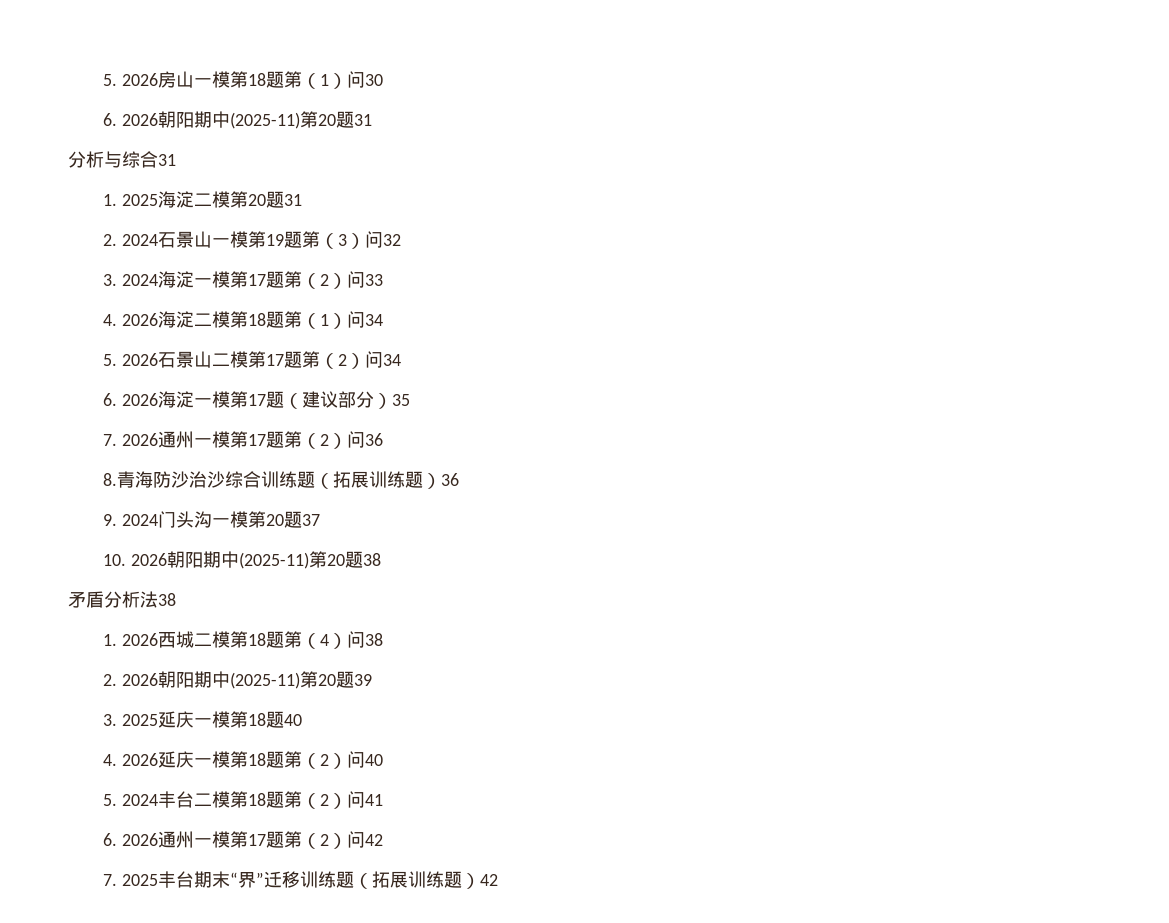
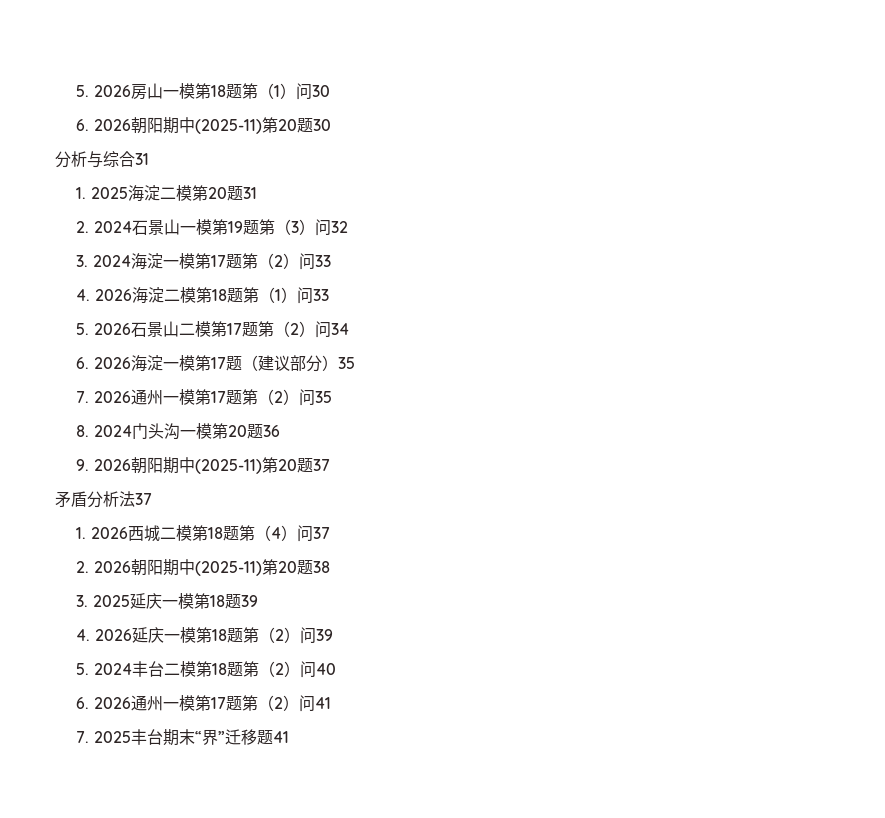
- 6. 2026朝阳期中(2025-11)第20题31
+ 6. 2026朝阳期中(2025-11)第20题30
- 4. 2026海淀二模第18题第（1）问34
+ 4. 2026海淀二模第18题第（1）问33
- 7. 2026通州一模第17题第（2）问36
+ 7. 2026通州一模第17题第（2）问35
- 8.青海防沙治沙综合训练题（拓展训练题）36
- 9. 2024门头沟一模第20题37
- 10. 2026朝阳期中(2025-11)第20题38
+ 8. 2024门头沟一模第20题36
+ 9. 2026朝阳期中(2025-11)第20题37
- 矛盾分析法38
+ 矛盾分析法37
- 1. 2026西城二模第18题第（4）问38
+ 1. 2026西城二模第18题第（4）问37
- 2. 2026朝阳期中(2025-11)第20题39
+ 2. 2026朝阳期中(2025-11)第20题38
- 3. 2025延庆一模第18题40
+ 3. 2025延庆一模第18题39
- 4. 2026延庆一模第18题第（2）问40
+ 4. 2026延庆一模第18题第（2）问39
- 5. 2024丰台二模第18题第（2）问41
+ 5. 2024丰台二模第18题第（2）问40
- 6. 2026通州一模第17题第（2）问42
+ 6. 2026通州一模第17题第（2）问41
- 7. 2025丰台期末“界”迁移训练题（拓展训练题）42
+ 7. 2025丰台期末“界”迁移题41

